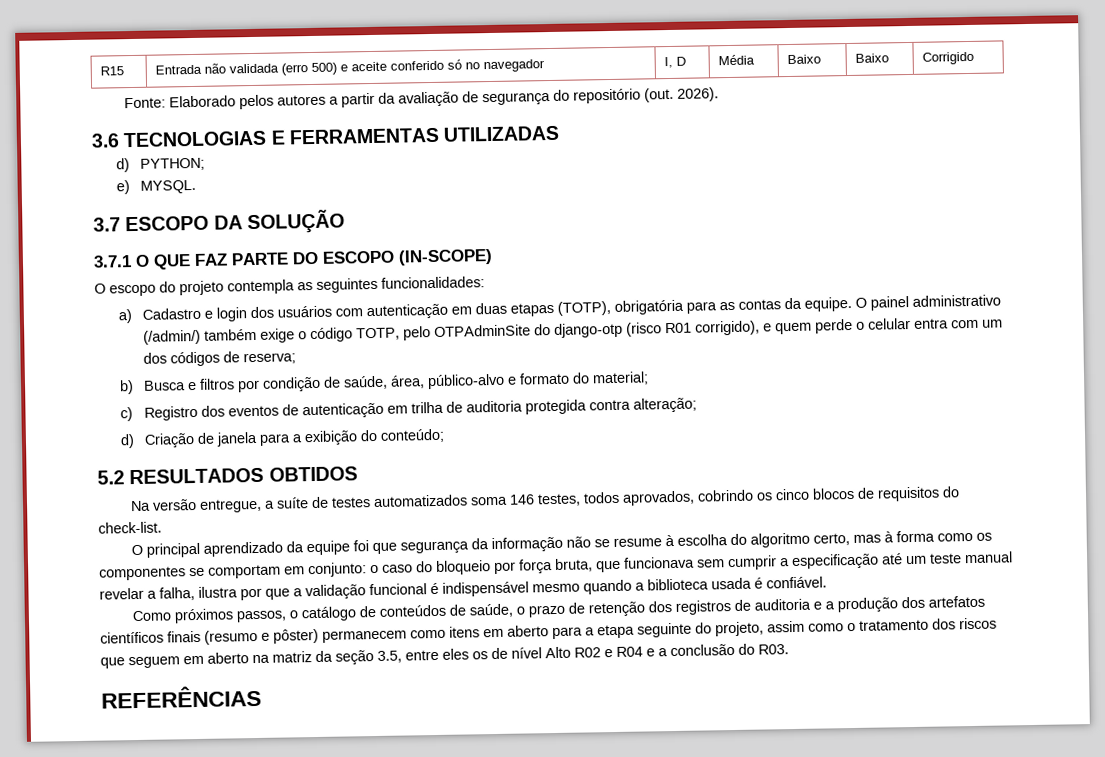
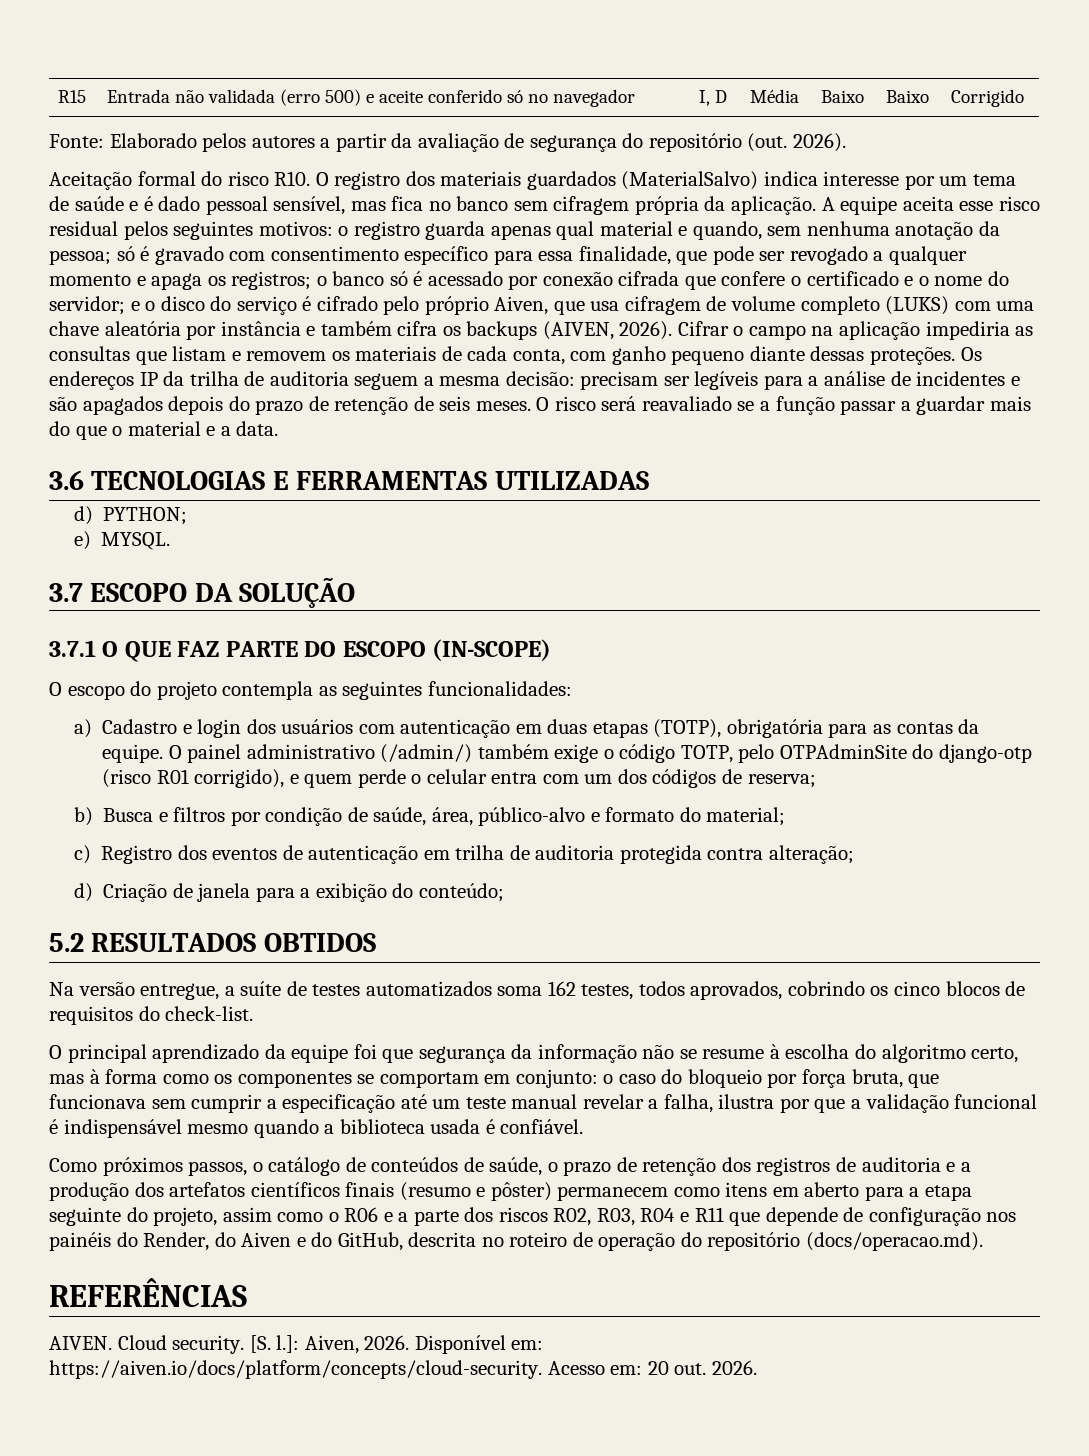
+ Aceitação formal do risco R10. O registro dos materiais guardados (MaterialSalvo) indica interesse por um tema de saúde e é dado pessoal sensível, mas fica no banco sem cifragem própria da aplicação. A equipe aceita esse risco residual pelos seguintes motivos: o registro guarda apenas qual material e quando, sem nenhuma anotação da pessoa; só é gravado com consentimento específico para essa finalidade, que pode ser revogado a qualquer momento e apaga os registros; o banco só é acessado por conexão cifrada que confere o certificado e o nome do servidor; e o disco do serviço é cifrado pelo próprio Aiven, que usa cifragem de volume completo (LUKS) com uma chave aleatória por instância e também cifra os backups (AIVEN, 2026). Cifrar o campo na aplicação impediria as consultas que listam e removem os materiais de cada conta, com ganho pequeno diante dessas proteções. Os endereços IP da trilha de auditoria seguem a mesma decisão: precisam ser legíveis para a análise de incidentes e são apagados depois do prazo de retenção de seis meses. O risco será reavaliado se a função passar a guardar mais do que o material e a data.
- Na versão entregue, a suíte de testes automatizados soma 146 testes, todos aprovados, cobrindo os cinco blocos de requisitos do check-list.
+ Na versão entregue, a suíte de testes automatizados soma 162 testes, todos aprovados, cobrindo os cinco blocos de requisitos do check-list.
- Como próximos passos, o catálogo de conteúdos de saúde, o prazo de retenção dos registros de auditoria e a produção dos artefatos científicos finais (resumo e pôster) permanecem como itens em aberto para a etapa seguinte do projeto, assim como o tratamento dos riscos que seguem em aberto na matriz da seção 3.5, entre eles os de nível Alto R02 e R04 e a conclusão do R03.
+ Como próximos passos, o catálogo de conteúdos de saúde, o prazo de retenção dos registros de auditoria e a produção dos artefatos científicos finais (resumo e pôster) permanecem como itens em aberto para a etapa seguinte do projeto, assim como o R06 e a parte dos riscos R02, R03, R04 e R11 que depende de configuração nos painéis do Render, do Aiven e do GitHub, descrita no roteiro de operação do repositório (docs/operacao.md).
  REFERÊNCIAS
+ AIVEN. Cloud security. [S. l.]: Aiven, 2026. Disponível em: https://aiven.io/docs/platform/concepts/cloud-security. Acesso em: 20 out. 2026.

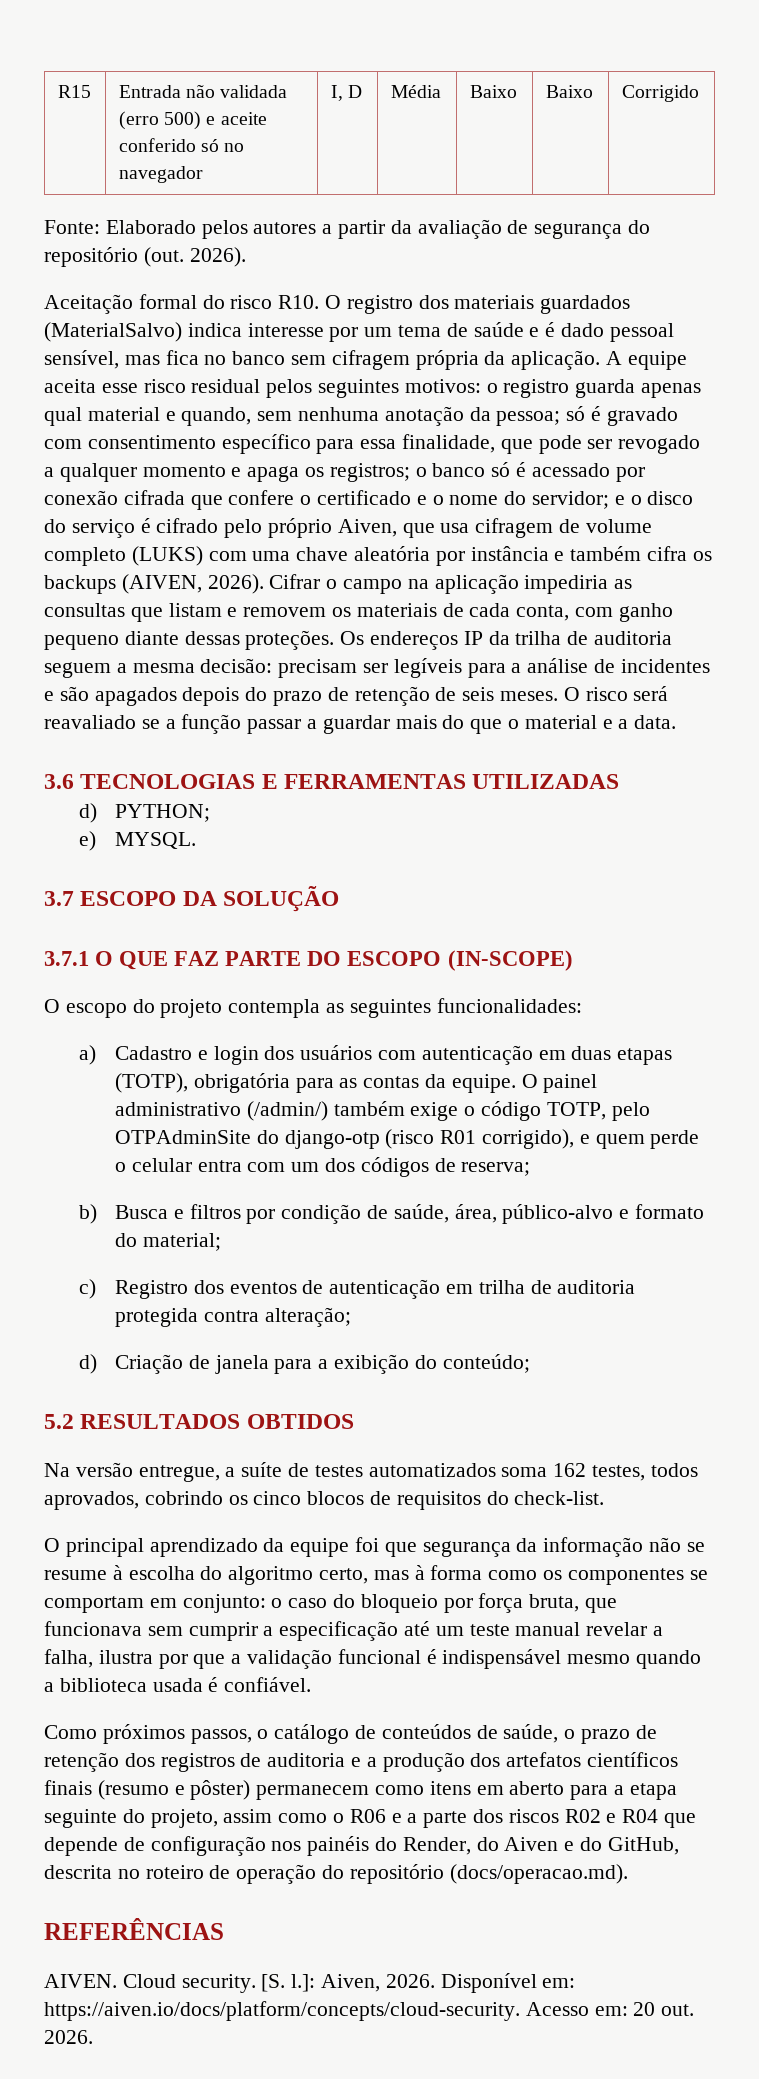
- Como próximos passos, o catálogo de conteúdos de saúde, o prazo de retenção dos registros de auditoria e a produção dos artefatos científicos finais (resumo e pôster) permanecem como itens em aberto para a etapa seguinte do projeto, assim como o R06 e a parte dos riscos R02, R03, R04 e R11 que depende de configuração nos painéis do Render, do Aiven e do GitHub, descrita no roteiro de operação do repositório (docs/operacao.md).
+ Como próximos passos, o catálogo de conteúdos de saúde, o prazo de retenção dos registros de auditoria e a produção dos artefatos científicos finais (resumo e pôster) permanecem como itens em aberto para a etapa seguinte do projeto, assim como o R06 e a parte dos riscos R02 e R04 que depende de configuração nos painéis do Render, do Aiven e do GitHub, descrita no roteiro de operação do repositório (docs/operacao.md).

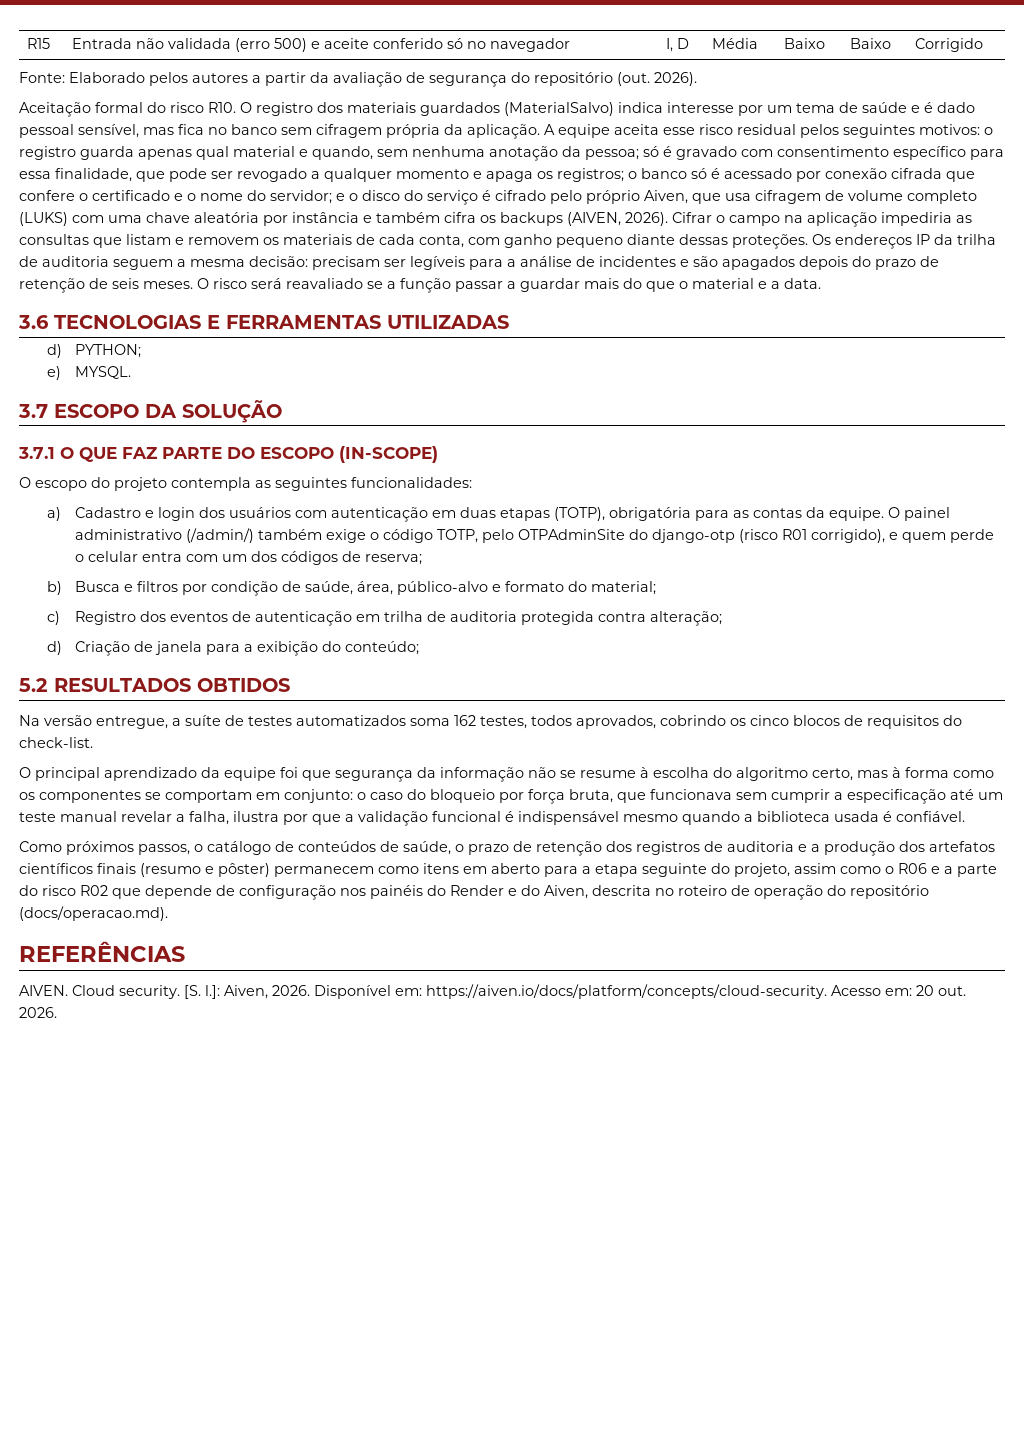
- Como próximos passos, o catálogo de conteúdos de saúde, o prazo de retenção dos registros de auditoria e a produção dos artefatos científicos finais (resumo e pôster) permanecem como itens em aberto para a etapa seguinte do projeto, assim como o R06 e a parte dos riscos R02 e R04 que depende de configuração nos painéis do Render, do Aiven e do GitHub, descrita no roteiro de operação do repositório (docs/operacao.md).
+ Como próximos passos, o catálogo de conteúdos de saúde, o prazo de retenção dos registros de auditoria e a produção dos artefatos científicos finais (resumo e pôster) permanecem como itens em aberto para a etapa seguinte do projeto, assim como o R06 e a parte do risco R02 que depende de configuração nos painéis do Render e do Aiven, descrita no roteiro de operação do repositório (docs/operacao.md).

